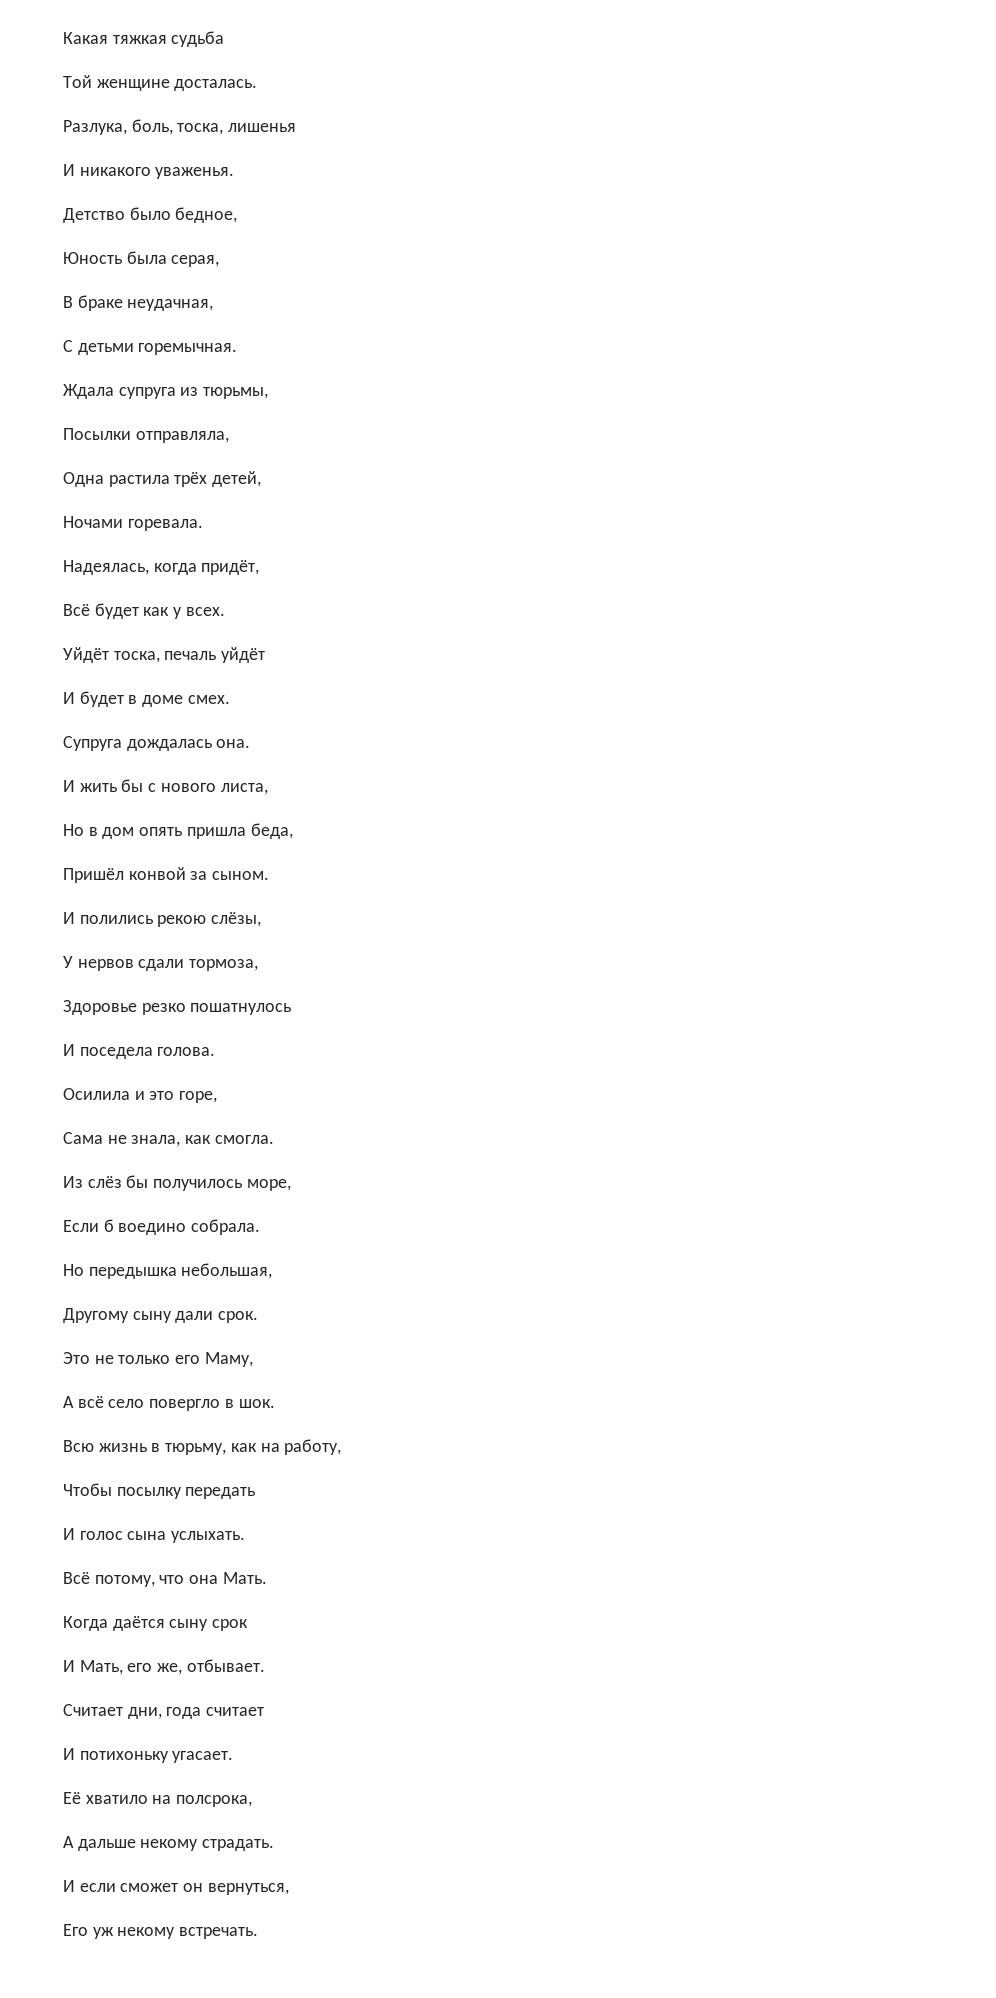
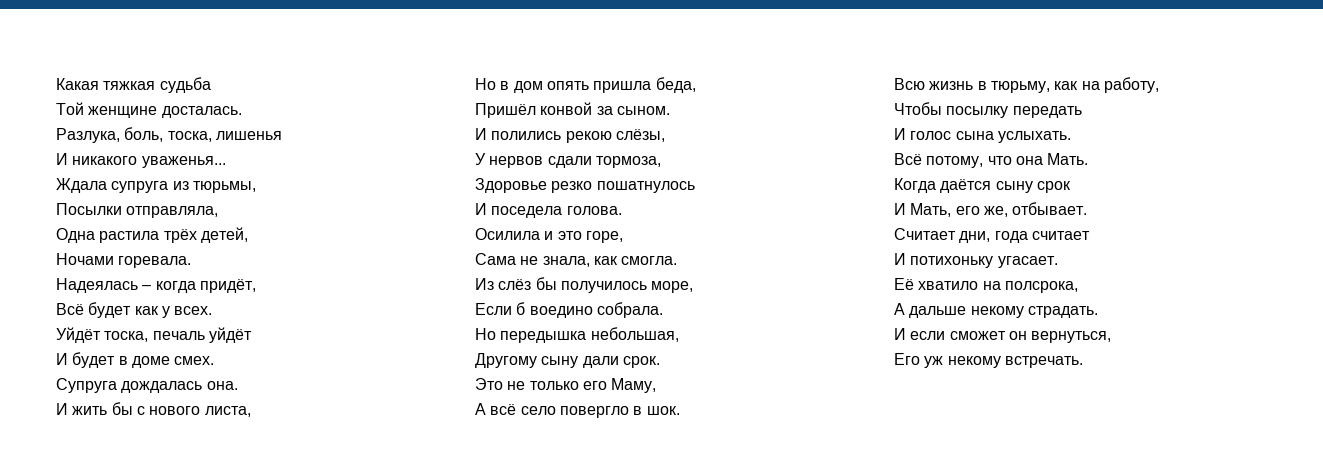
- И никакого уваженья.
- Детство было бедное,
- Юность была серая,
- В браке неудачная,
- С детьми горемычная.
+ И никакого уваженья...
- Надеялась, когда придёт,
+ Надеялась – когда придёт,

